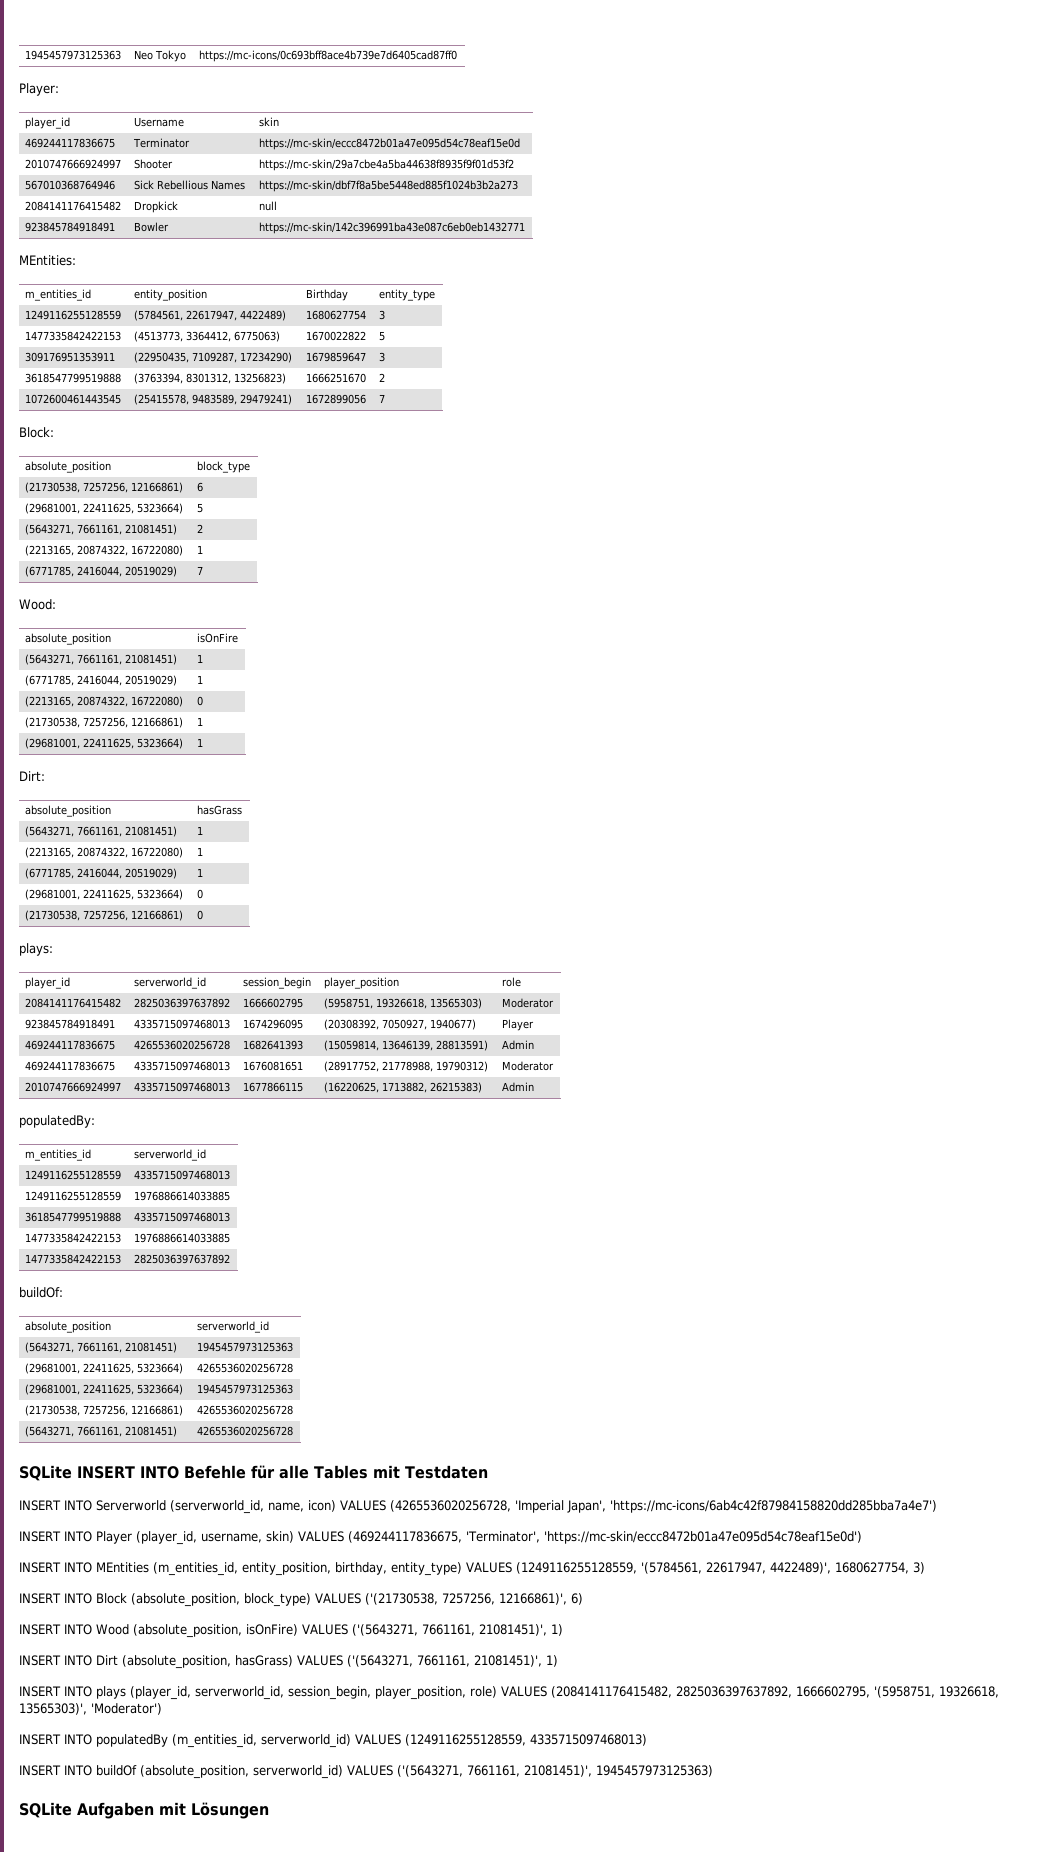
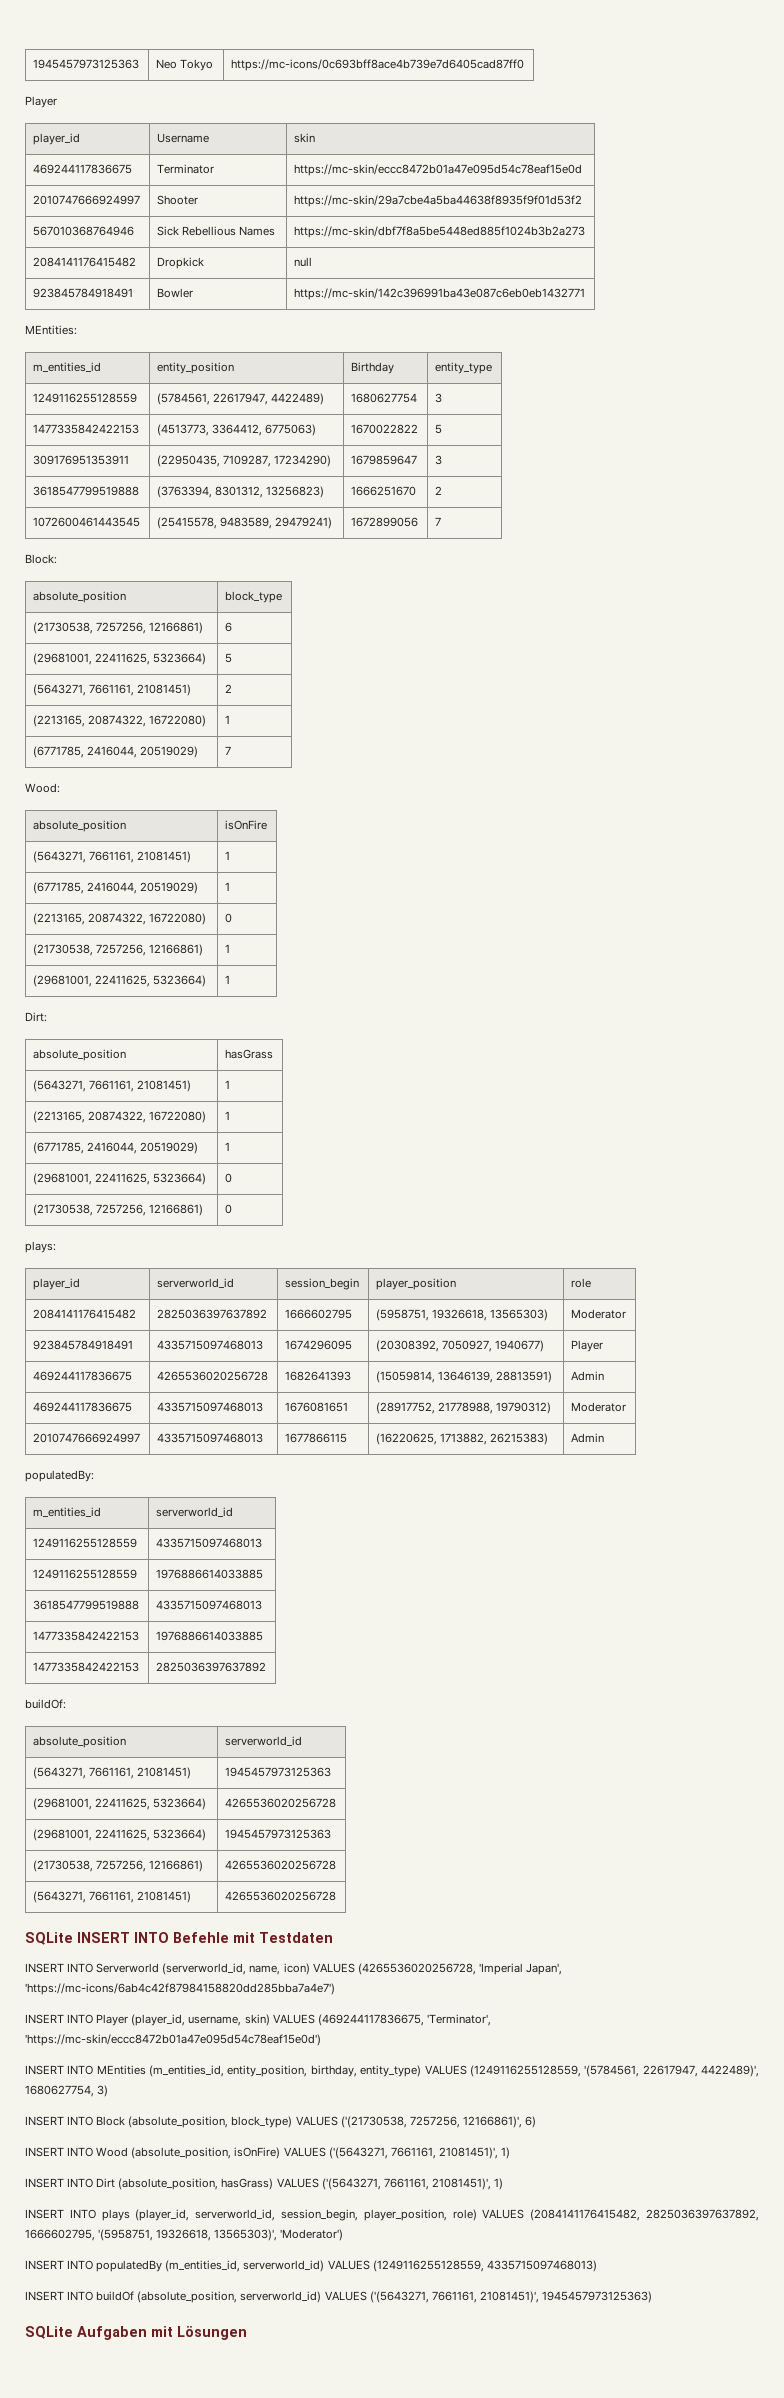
  1945457973125363 | Neo Tokyo | https://mc-icons/0c693bff8ace4b739e7d6405cad87ff0
- Player:
+ Player
- SQLite INSERT INTO Befehle für alle Tables mit Testdaten
+ SQLite INSERT INTO Befehle mit Testdaten

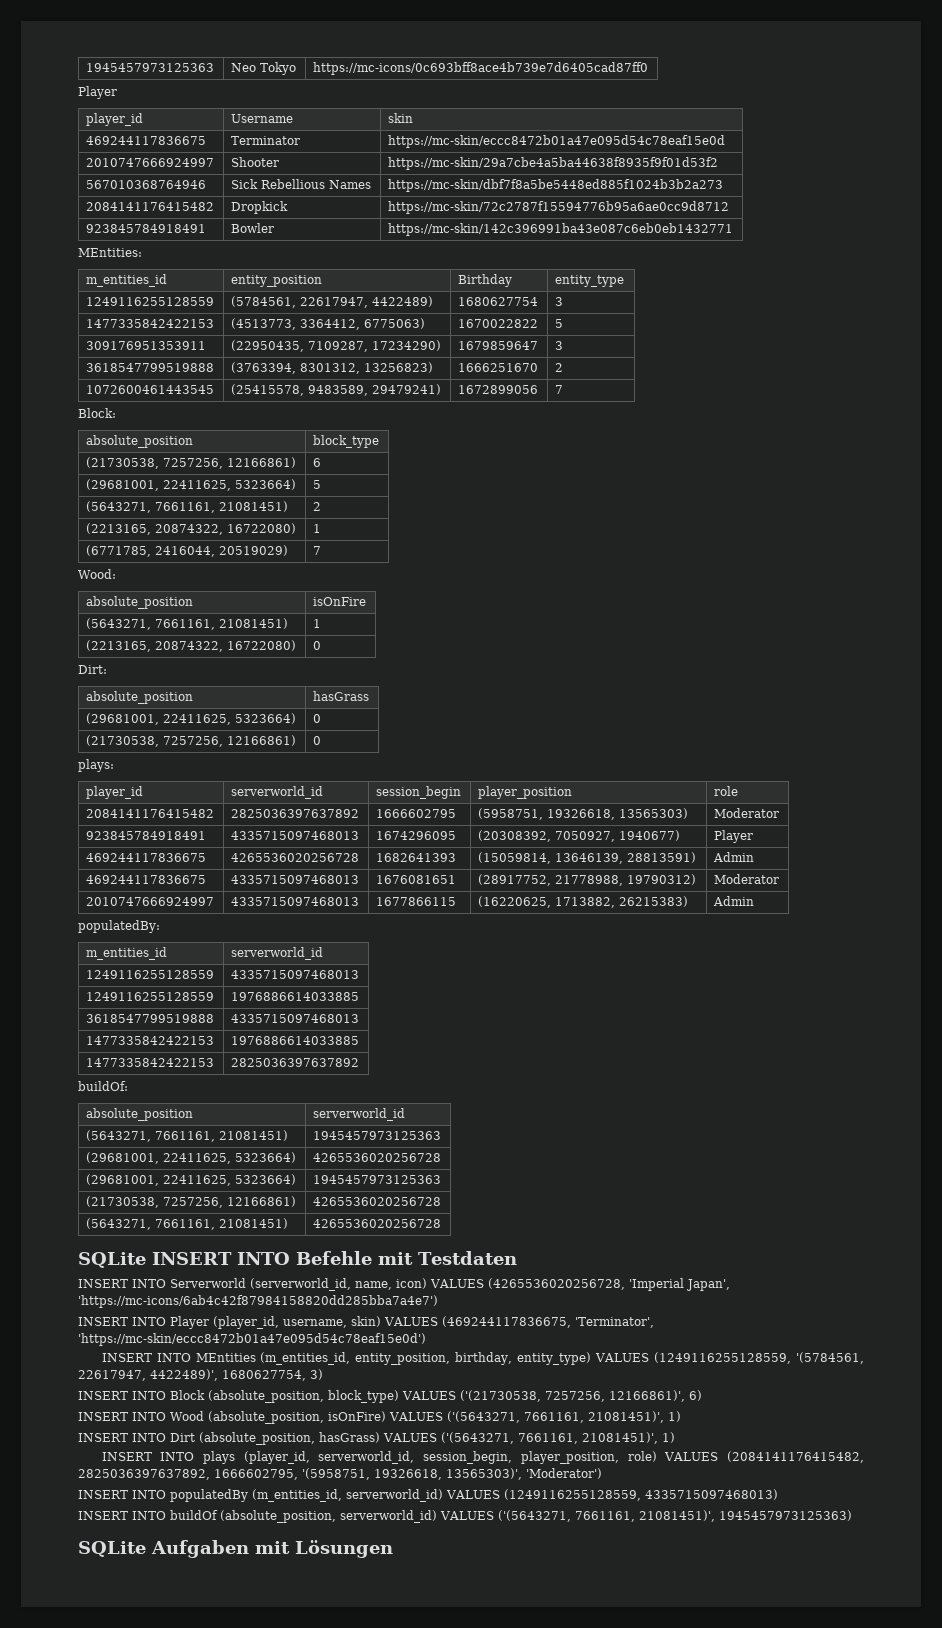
- 2084141176415482 | Dropkick | null
+ 2084141176415482 | Dropkick | https://mc-skin/72c2787f15594776b95a6ae0cc9d8712
  absolute_position | isOnFire
  (5643271, 7661161, 21081451) | 1
- (6771785, 2416044, 20519029) | 1
- (21730538, 7257256, 12166861) | 1
- (29681001, 22411625, 5323664) | 1
  Dirt:
  absolute_position | hasGrass
- (5643271, 7661161, 21081451) | 1
- (2213165, 20874322, 16722080) | 1
- (6771785, 2416044, 20519029) | 1

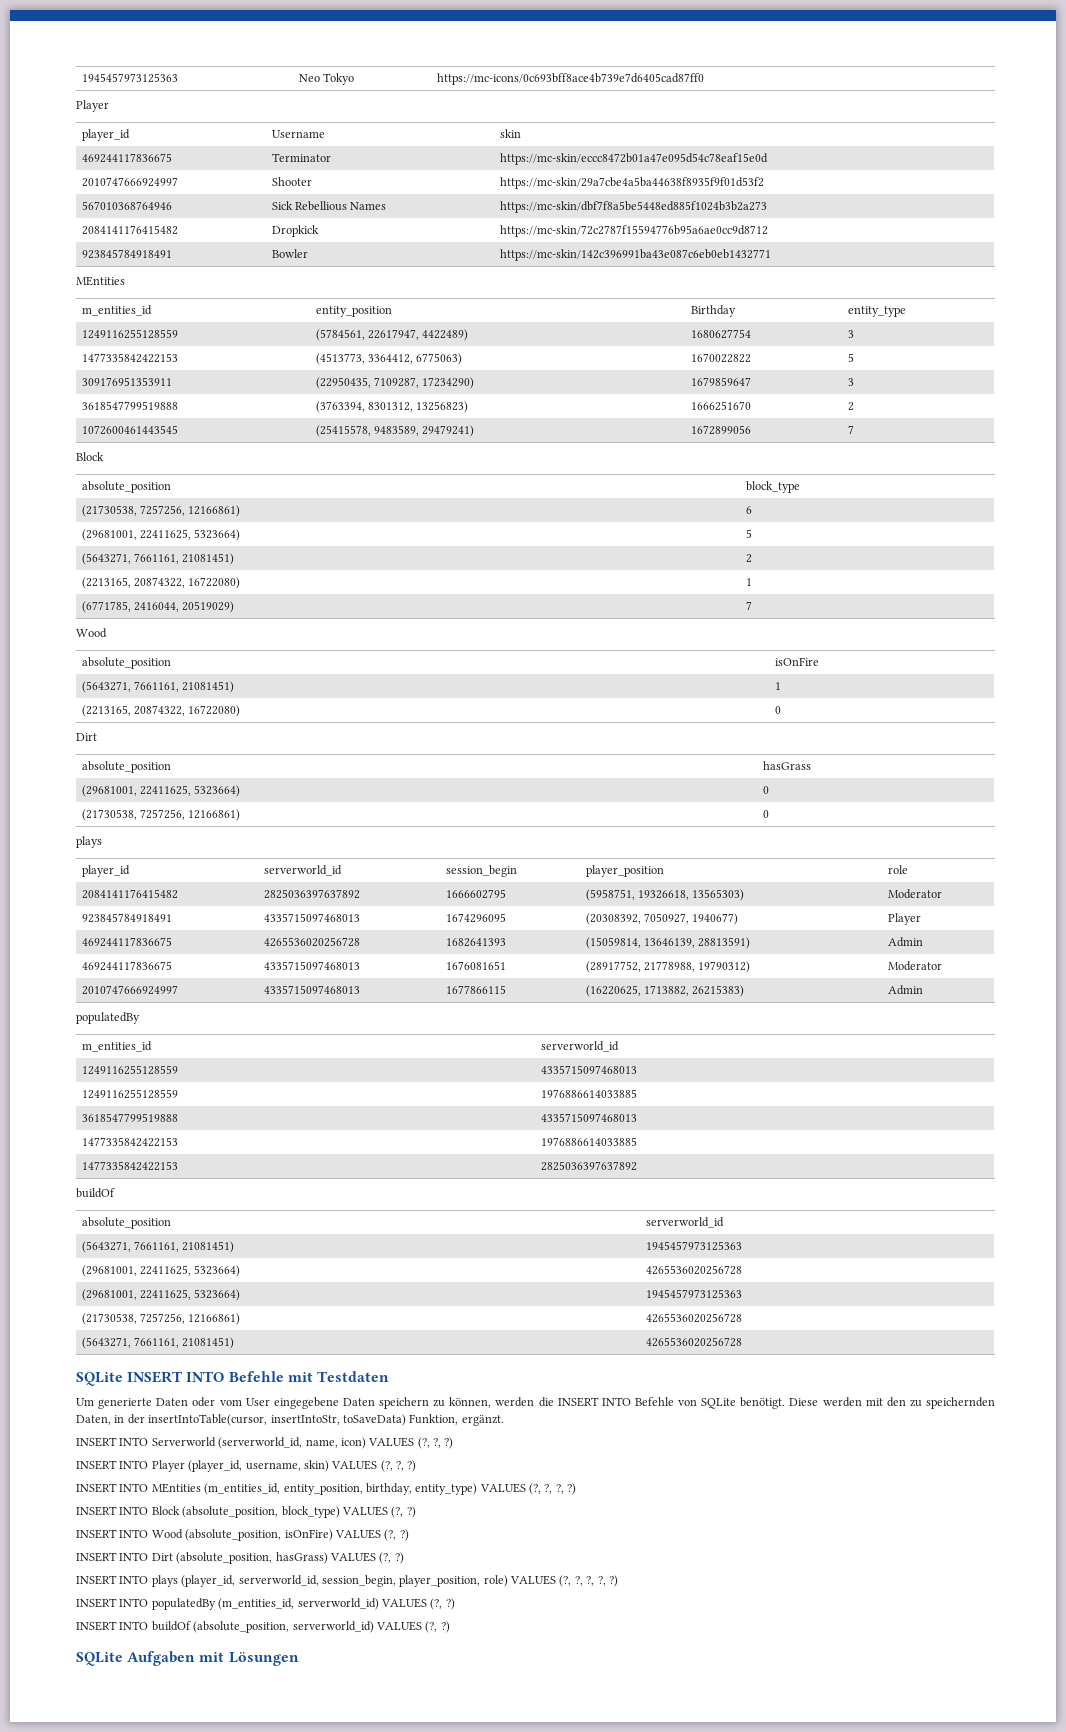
  923845784918491 | Bowler | https://mc-skin/142c396991ba43e087c6eb0eb1432771
- MEntities:
+ MEntities
  1072600461443545 | (25415578, 9483589, 29479241) | 1672899056 | 7
- Block:
+ Block
  (6771785, 2416044, 20519029) | 7
- Wood:
+ Wood
  (2213165, 20874322, 16722080) | 0
- Dirt:
+ Dirt
  (21730538, 7257256, 12166861) | 0
- plays:
+ plays
  2010747666924997 | 4335715097468013 | 1677866115 | (16220625, 1713882, 26215383) | Admin
- populatedBy:
+ populatedBy
  1477335842422153 | 2825036397637892
- buildOf:
+ buildOf
+ Um generierte Daten oder vom User eingegebene Daten speichern zu können, werden die INSERT INTO Befehle von SQLite benötigt. Diese werden mit den zu speichernden Daten, in der insertIntoTable(cursor, insertIntoStr, toSaveData) Funktion, ergänzt.
- INSERT INTO Serverworld (serverworld_id, name, icon) VALUES (4265536020256728, 'Imperial Japan', 'https://mc-icons/6ab4c42f87984158820dd285bba7a4e7')
+ INSERT INTO Serverworld (serverworld_id, name, icon) VALUES (?, ?, ?)
- INSERT INTO Player (player_id, username, skin) VALUES (469244117836675, 'Terminator', 'https://mc-skin/eccc8472b01a47e095d54c78eaf15e0d')
+ INSERT INTO Player (player_id, username, skin) VALUES (?, ?, ?)
- INSERT INTO MEntities (m_entities_id, entity_position, birthday, entity_type) VALUES (1249116255128559, '(5784561, 22617947, 4422489)', 1680627754, 3)
+ INSERT INTO MEntities (m_entities_id, entity_position, birthday, entity_type) VALUES (?, ?, ?, ?)
- INSERT INTO Block (absolute_position, block_type) VALUES ('(21730538, 7257256, 12166861)', 6)
+ INSERT INTO Block (absolute_position, block_type) VALUES (?, ?)
- INSERT INTO Wood (absolute_position, isOnFire) VALUES ('(5643271, 7661161, 21081451)', 1)
+ INSERT INTO Wood (absolute_position, isOnFire) VALUES (?, ?)
- INSERT INTO Dirt (absolute_position, hasGrass) VALUES ('(5643271, 7661161, 21081451)', 1)
+ INSERT INTO Dirt (absolute_position, hasGrass) VALUES (?, ?)
- INSERT INTO plays (player_id, serverworld_id, session_begin, player_position, role) VALUES (2084141176415482, 2825036397637892, 1666602795, '(5958751, 19326618, 13565303)', 'Moderator')
+ INSERT INTO plays (player_id, serverworld_id, session_begin, player_position, role) VALUES (?, ?, ?, ?, ?)
- INSERT INTO populatedBy (m_entities_id, serverworld_id) VALUES (1249116255128559, 4335715097468013)
+ INSERT INTO populatedBy (m_entities_id, serverworld_id) VALUES (?, ?)
- INSERT INTO buildOf (absolute_position, serverworld_id) VALUES ('(5643271, 7661161, 21081451)', 1945457973125363)
+ INSERT INTO buildOf (absolute_position, serverworld_id) VALUES (?, ?)

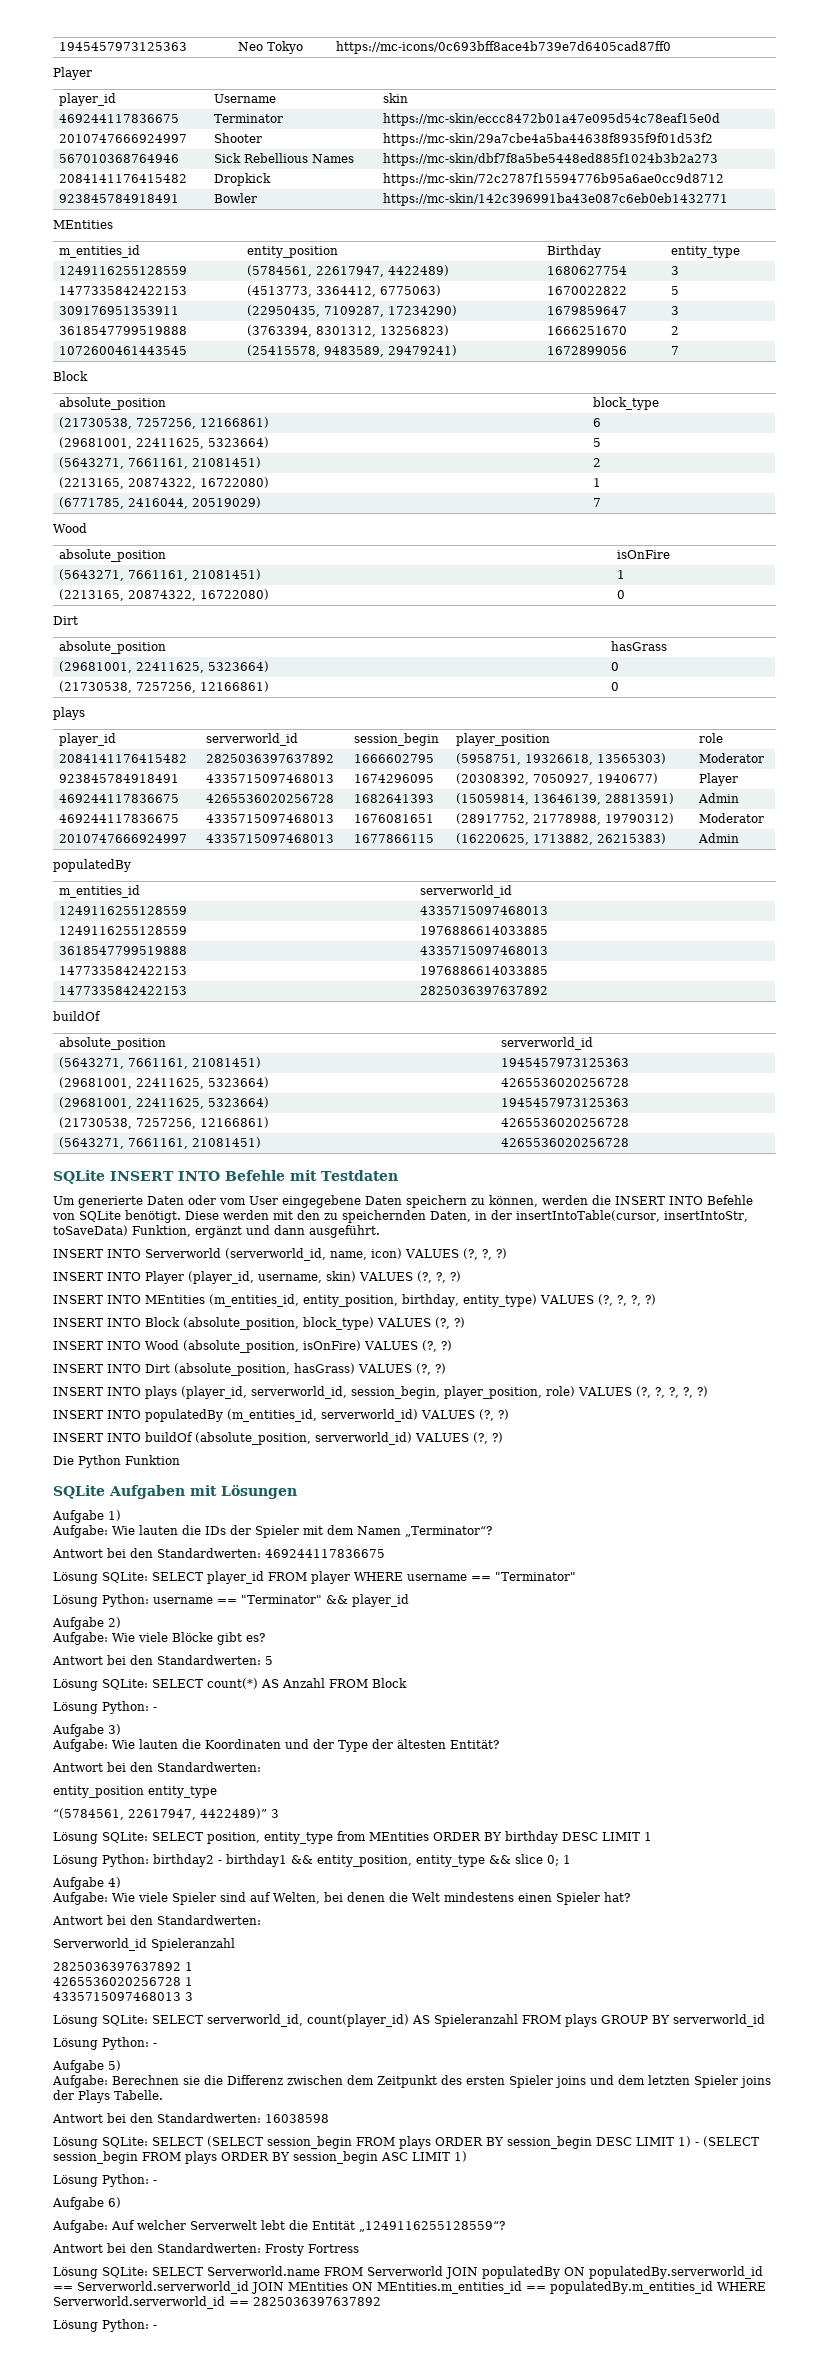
- Diese werden mit den zu speichernden Daten, in der insertIntoTable(cursor, insertIntoStr, toSaveData) Funktion, ergänzt.
+ Diese werden mit den zu speichernden Daten, in der insertIntoTable(cursor, insertIntoStr, toSaveData) Funktion, ergänzt und dann ausgeführt.
+ Die Python Funktion
+ Aufgabe 1)
+ Aufgabe: Wie lauten die IDs der Spieler mit dem Namen „Terminator“?
+ Antwort bei den Standardwerten: 469244117836675
+ Lösung SQLite: SELECT player_id FROM player WHERE username == "Terminator"
+ Lösung Python: username == "Terminator" && player_id
+ Aufgabe 2)
+ Aufgabe: Wie viele Blöcke gibt es?
+ Antwort bei den Standardwerten: 5
+ Lösung SQLite: SELECT count(*) AS Anzahl FROM Block
+ Lösung Python: -
+ Aufgabe 3)
+ Aufgabe: Wie lauten die Koordinaten und der Type der ältesten Entität?
+ Antwort bei den Standardwerten:
+ entity_position entity_type
+ “(5784561, 22617947, 4422489)” 3
+ Lösung SQLite: SELECT position, entity_type from MEntities ORDER BY birthday DESC LIMIT 1
+ Lösung Python: birthday2 - birthday1 && entity_position, entity_type && slice 0; 1
+ Aufgabe 4)
+ Aufgabe: Wie viele Spieler sind auf Welten, bei denen die Welt mindestens einen Spieler hat?
+ Antwort bei den Standardwerten:
+ Serverworld_id Spieleranzahl
+ 2825036397637892 1
+ 4265536020256728 1
+ 4335715097468013 3
+ Lösung SQLite: SELECT serverworld_id, count(player_id) AS Spieleranzahl FROM plays GROUP BY serverworld_id
+ Lösung Python: -
+ Aufgabe 5)
+ Aufgabe: Berechnen sie die Differenz zwischen dem Zeitpunkt des ersten Spieler joins und dem letzten Spieler joins der Plays Tabelle.
+ Antwort bei den Standardwerten: 16038598
+ Lösung SQLite: SELECT (SELECT session_begin FROM plays ORDER BY session_begin DESC LIMIT 1) - (SELECT session_begin FROM plays ORDER BY session_begin ASC LIMIT 1)
+ Lösung Python: -
+ Aufgabe 6)
+ Aufgabe: Auf welcher Serverwelt lebt die Entität „1249116255128559“?
+ Antwort bei den Standardwerten: Frosty Fortress
+ Lösung SQLite: SELECT Serverworld.name FROM Serverworld JOIN populatedBy ON populatedBy.serverworld_id == Serverworld.serverworld_id JOIN MEntities ON MEntities.m_entities_id == populatedBy.m_entities_id WHERE Serverworld.serverworld_id == 2825036397637892
+ Lösung Python: -

